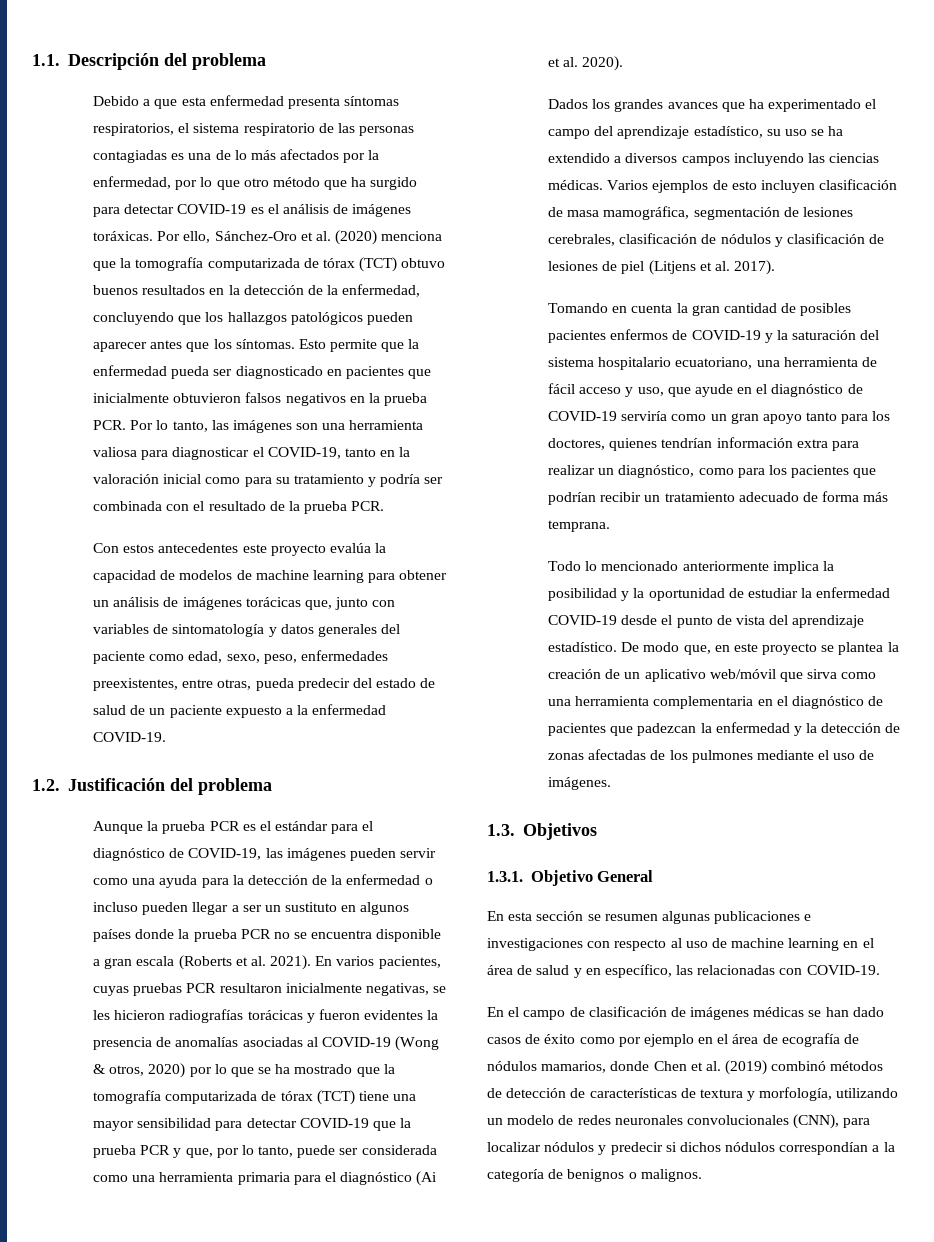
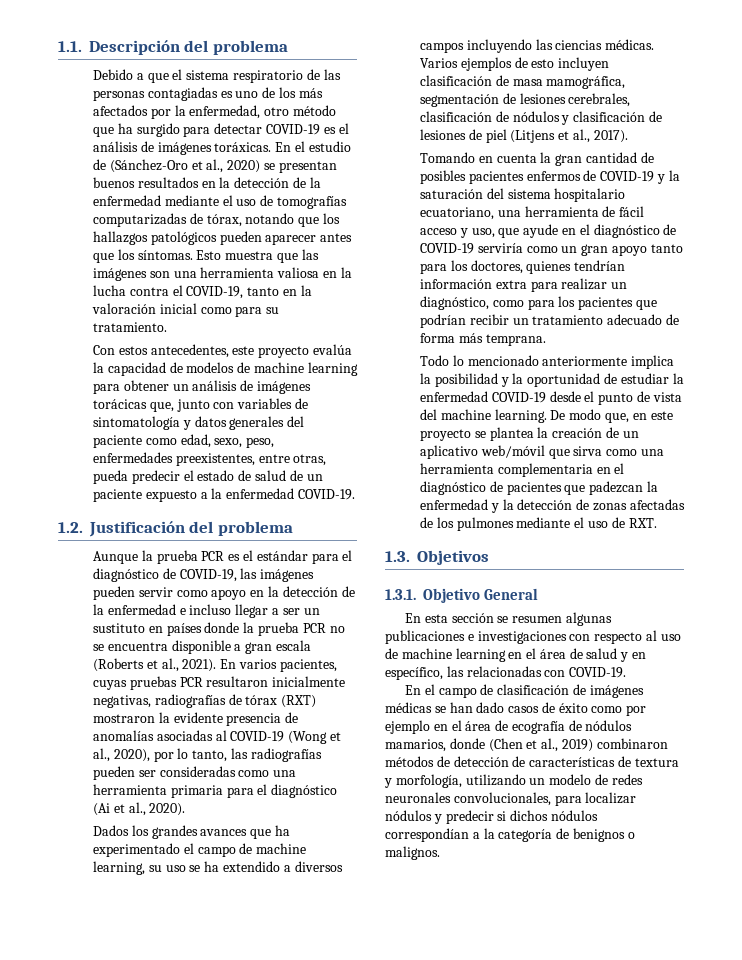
- Debido a que esta enfermedad presenta síntomas respiratorios, el sistema respiratorio de las personas contagiadas es una de lo más afectados por la enfermedad, por lo que otro método que ha surgido para detectar COVID-19 es el análisis de imágenes toráxicas.
+ Debido a que el sistema respiratorio de las personas contagiadas es uno de los más afectados por la enfermedad, otro método que ha surgido para detectar COVID-19 es el análisis de imágenes toráxicas.
- Por ello, Sánchez-Oro et al. (2020) menciona que la tomografía computarizada de tórax (TCT) obtuvo buenos resultados en la detección de la enfermedad, concluyendo que los hallazgos patológicos pueden aparecer antes que los síntomas.
+ En el estudio de (Sánchez-Oro et al., 2020) se presentan buenos resultados en la detección de la enfermedad mediante el uso de tomografías computarizadas de tórax, notando que los hallazgos patológicos pueden aparecer antes que los síntomas.
- Esto permite que la enfermedad pueda ser diagnosticado en pacientes que inicialmente obtuvieron falsos negativos en la prueba PCR. Por lo tanto, las imágenes son una herramienta valiosa para diagnosticar el COVID-19, tanto en la valoración inicial como para su tratamiento y podría ser combinada con el resultado de la prueba PCR.
+ Esto muestra que las imágenes son una herramienta valiosa en la lucha contra el COVID-19, tanto en la valoración inicial como para su tratamiento.
- Con estos antecedentes este proyecto evalúa la capacidad de modelos de machine learning para obtener un análisis de imágenes torácicas que, junto con variables de sintomatología y datos generales del paciente como edad, sexo, peso, enfermedades preexistentes, entre otras, pueda predecir del estado de salud de un paciente expuesto a la enfermedad COVID-19.
+ Con estos antecedentes, este proyecto evalúa la capacidad de modelos de machine learning para obtener un análisis de imágenes torácicas que, junto con variables de sintomatología y datos generales del paciente como edad, sexo, peso, enfermedades preexistentes, entre otras, pueda predecir el estado de salud de un paciente expuesto a la enfermedad COVID-19.
- Aunque la prueba PCR es el estándar para el diagnóstico de COVID-19, las imágenes pueden servir como una ayuda para la detección de la enfermedad o incluso pueden llegar a ser un sustituto en algunos países donde la prueba PCR no se encuentra disponible a gran escala (Roberts et al. 2021).
+ Aunque la prueba PCR es el estándar para el diagnóstico de COVID-19, las imágenes pueden servir como apoyo en la detección de la enfermedad e incluso llegar a ser un sustituto en países donde la prueba PCR no se encuentra disponible a gran escala (Roberts et al., 2021).
- En varios pacientes, cuyas pruebas PCR resultaron inicialmente negativas, se les hicieron radiografías torácicas y fueron evidentes la presencia de anomalías asociadas al COVID-19 (Wong & otros, 2020) por lo que se ha mostrado que la tomografía computarizada de tórax (TCT) tiene una mayor sensibilidad para detectar COVID-19 que la prueba PCR y que, por lo tanto, puede ser considerada como una herramienta primaria para el diagnóstico (Ai et al. 2020).
+ En varios pacientes, cuyas pruebas PCR resultaron inicialmente negativas, radiografías de tórax (RXT) mostraron la evidente presencia de anomalías asociadas al COVID-19 (Wong et al., 2020), por lo tanto, las radiografías pueden ser consideradas como una herramienta primaria para el diagnóstico (Ai et al., 2020).
- Dados los grandes avances que ha experimentado el campo del aprendizaje estadístico, su uso se ha extendido a diversos campos incluyendo las ciencias médicas.
+ Dados los grandes avances que ha experimentado el campo de machine learning, su uso se ha extendido a diversos campos incluyendo las ciencias médicas.
- Varios ejemplos de esto incluyen clasificación de masa mamográfica, segmentación de lesiones cerebrales, clasificación de nódulos y clasificación de lesiones de piel (Litjens et al. 2017).
+ Varios ejemplos de esto incluyen clasificación de masa mamográfica, segmentación de lesiones cerebrales, clasificación de nódulos y clasificación de lesiones de piel (Litjens et al., 2017).
- Todo lo mencionado anteriormente implica la posibilidad y la oportunidad de estudiar la enfermedad COVID-19 desde el punto de vista del aprendizaje estadístico.
+ Todo lo mencionado anteriormente implica la posibilidad y la oportunidad de estudiar la enfermedad COVID-19 desde el punto de vista del machine learning.
- De modo que, en este proyecto se plantea la creación de un aplicativo web/móvil que sirva como una herramienta complementaria en el diagnóstico de pacientes que padezcan la enfermedad y la detección de zonas afectadas de los pulmones mediante el uso de imágenes.
+ De modo que, en este proyecto se plantea la creación de un aplicativo web/móvil que sirva como una herramienta complementaria en el diagnóstico de pacientes que padezcan la enfermedad y la detección de zonas afectadas de los pulmones mediante el uso de RXT.
- En el campo de clasificación de imágenes médicas se han dado casos de éxito como por ejemplo en el área de ecografía de nódulos mamarios, donde Chen et al. (2019) combinó métodos de detección de características de textura y morfología, utilizando un modelo de redes neuronales convolucionales (CNN), para localizar nódulos y predecir si dichos nódulos correspondían a la categoría de benignos o malignos.
+ En el campo de clasificación de imágenes médicas se han dado casos de éxito como por ejemplo en el área de ecografía de nódulos mamarios, donde (Chen et al., 2019) combinaron métodos de detección de características de textura y morfología, utilizando un modelo de redes neuronales convolucionales, para localizar nódulos y predecir si dichos nódulos correspondían a la categoría de benignos o malignos.

